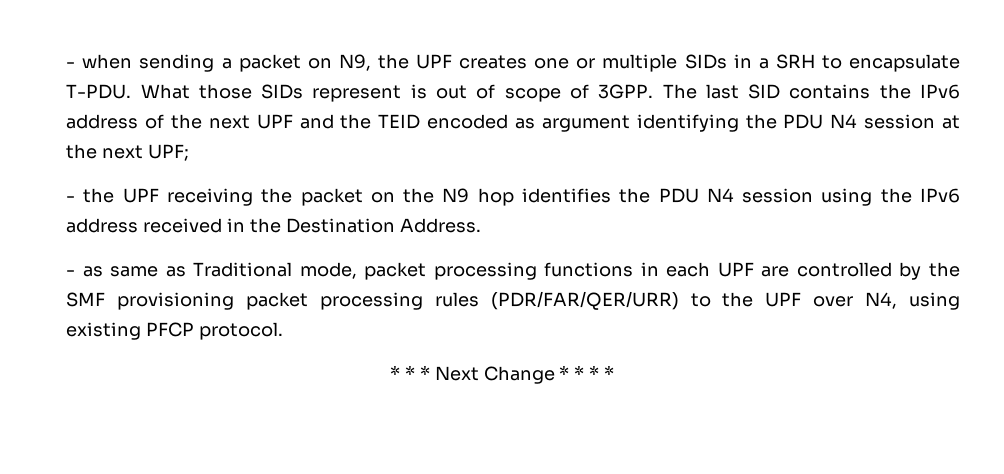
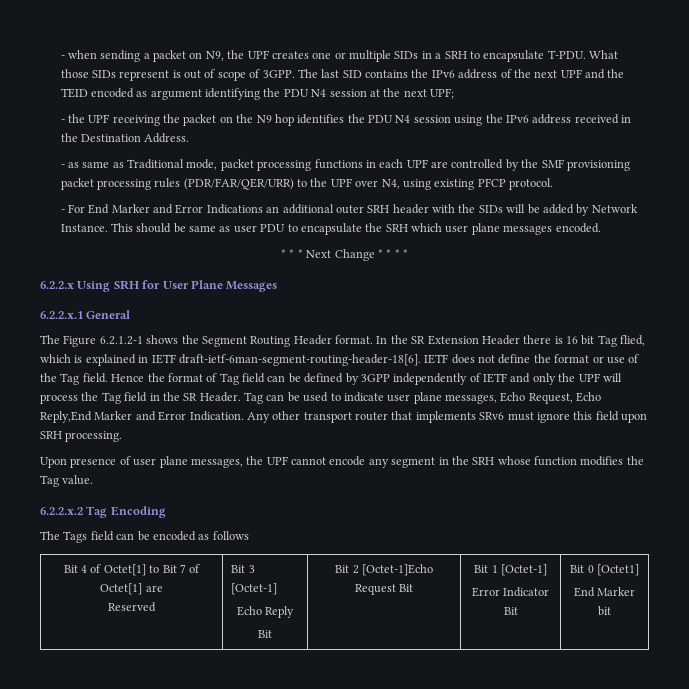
+ - For End Marker and Error Indications an additional outer SRH header with the SIDs will be added by Network Instance. This should be same as user PDU to encapsulate the SRH which user plane messages encoded.
+ 6.2.2.x Using SRH for User Plane Messages
+ 6.2.2.x.1 General
+ The Figure 6.2.1.2-1 shows the Segment Routing Header format. In the SR Extension Header there is 16 bit Tag flied, which is explained in IETF draft-ietf-6man-segment-routing-header-18[6]. IETF does not define the format or use of the Tag field. Hence the format of Tag field can be defined by 3GPP independently of IETF and only the UPF will process the Tag field in the SR Header. Tag can be used to indicate user plane messages, Echo Request, Echo Reply,End Marker and Error Indication. Any other transport router that implements SRv6 must ignore this field upon SRH processing.
+ Upon presence of user plane messages, the UPF cannot encode any segment in the SRH whose function modifies the Tag value.
+ 6.2.2.x.2 Tag Encoding
+ The Tags field can be encoded as follows
+ Bit 4 of Octet[1] to Bit 7 of Octet[1] are
+ Reserved | Bit 3 [Octet-1]
+ Echo Reply
+ Bit | Bit 2 [Octet-1]Echo Request Bit | Bit 1 [Octet-1]
+ Error Indicator Bit | Bit 0 [Octet1]
+ End Marker bit

